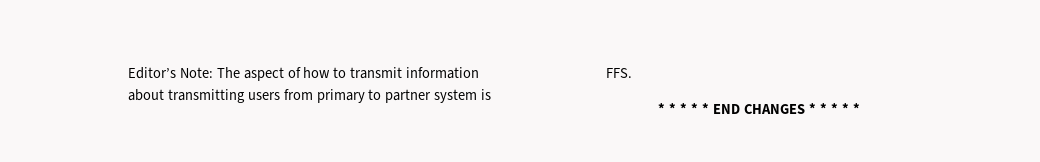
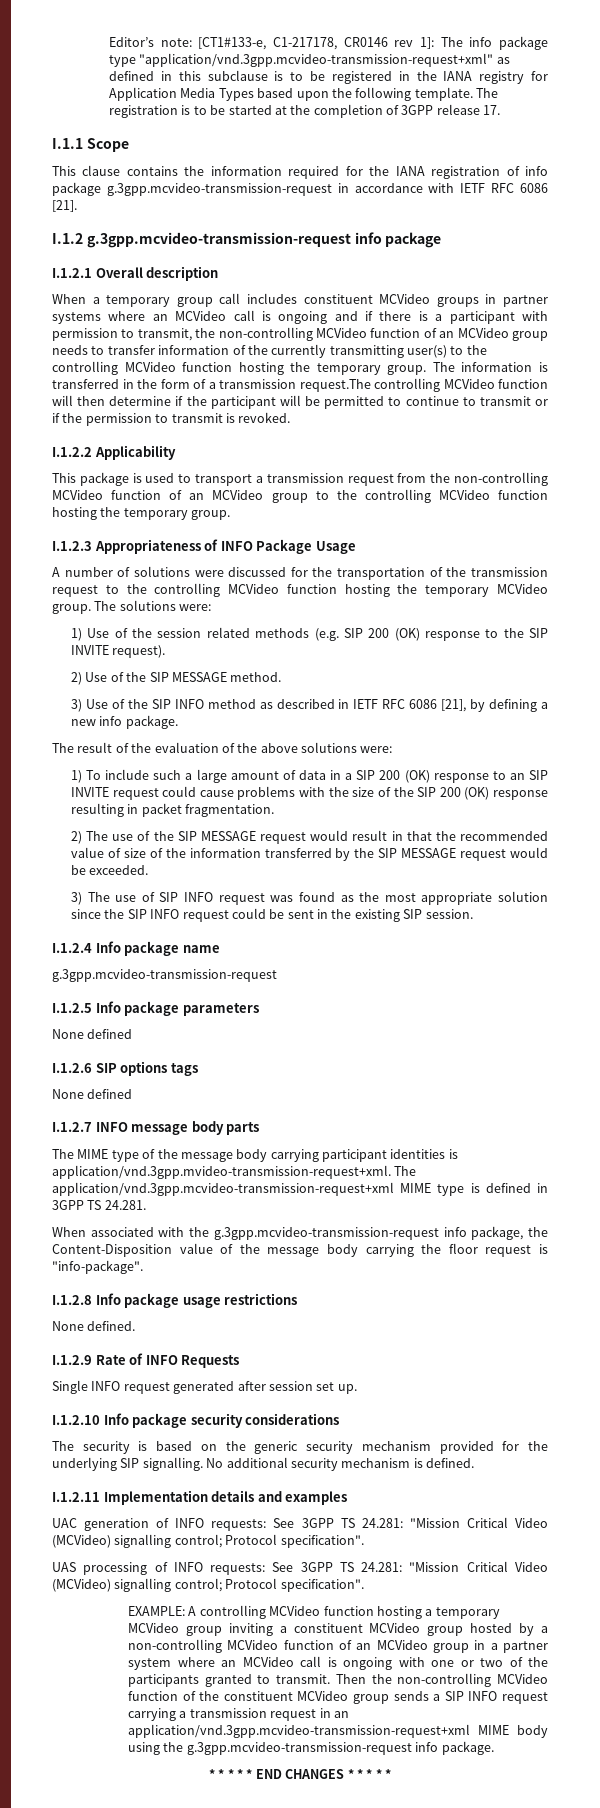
- Editor’s Note: The aspect of how to transmit information about transmitting users from primary to partner system is FFS.
+ Editor’s note: [CT1#133-e, C1-217178, CR0146 rev 1]: The info package type "application/vnd.3gpp.mcvideo-transmission-request+xml" as defined in this subclause is to be registered in the IANA registry for Application Media Types based upon the following template. The registration is to be started at the completion of 3GPP release 17.
+ I.1.1 Scope
+ This clause contains the information required for the IANA registration of info package g.3gpp.mcvideo-transmission-request in accordance with IETF RFC 6086 [21].
+ I.1.2 g.3gpp.mcvideo-transmission-request info package
+ I.1.2.1 Overall description
+ When a temporary group call includes constituent MCVideo groups in partner systems where an MCVideo call is ongoing and if there is a participant with permission to transmit, the non-controlling MCVideo function of an MCVideo group needs to transfer information of the currently transmitting user(s) to the controlling MCVideo function hosting the temporary group. The information is transferred in the form of a transmission request.The controlling MCVideo function will then determine if the participant will be permitted to continue to transmit or if the permission to transmit is revoked.
+ I.1.2.2 Applicability
+ This package is used to transport a transmission request from the non-controlling MCVideo function of an MCVideo group to the controlling MCVideo function hosting the temporary group.
+ I.1.2.3 Appropriateness of INFO Package Usage
+ A number of solutions were discussed for the transportation of the transmission request to the controlling MCVideo function hosting the temporary MCVideo group. The solutions were:
+ 1) Use of the session related methods (e.g. SIP 200 (OK) response to the SIP INVITE request).
+ 2) Use of the SIP MESSAGE method.
+ 3) Use of the SIP INFO method as described in IETF RFC 6086 [21], by defining a new info package.
+ The result of the evaluation of the above solutions were:
+ 1) To include such a large amount of data in a SIP 200 (OK) response to an SIP INVITE request could cause problems with the size of the SIP 200 (OK) response resulting in packet fragmentation.
+ 2) The use of the SIP MESSAGE request would result in that the recommended value of size of the information transferred by the SIP MESSAGE request would be exceeded.
+ 3) The use of SIP INFO request was found as the most appropriate solution since the SIP INFO request could be sent in the existing SIP session.
+ I.1.2.4 Info package name
+ g.3gpp.mcvideo-transmission-request
+ I.1.2.5 Info package parameters
+ None defined
+ I.1.2.6 SIP options tags
+ None defined
+ I.1.2.7 INFO message body parts
+ The MIME type of the message body carrying participant identities is application/vnd.3gpp.mvideo-transmission-request+xml. The application/vnd.3gpp.mcvideo-transmission-request+xml MIME type is defined in 3GPP TS 24.281.
+ When associated with the g.3gpp.mcvideo-transmission-request info package, the Content-Disposition value of the message body carrying the floor request is "info-package".
+ I.1.2.8 Info package usage restrictions
+ None defined.
+ I.1.2.9 Rate of INFO Requests
+ Single INFO request generated after session set up.
+ I.1.2.10 Info package security considerations
+ The security is based on the generic security mechanism provided for the underlying SIP signalling. No additional security mechanism is defined.
+ I.1.2.11 Implementation details and examples
+ UAC generation of INFO requests: See 3GPP TS 24.281: "Mission Critical Video (MCVideo) signalling control; Protocol specification".
+ UAS processing of INFO requests: See 3GPP TS 24.281: "Mission Critical Video (MCVideo) signalling control; Protocol specification".
+ EXAMPLE: A controlling MCVideo function hosting a temporary MCVideo group inviting a constituent MCVideo group hosted by a non-controlling MCVideo function of an MCVideo group in a partner system where an MCVideo call is ongoing with one or two of the participants granted to transmit. Then the non-controlling MCVideo function of the constituent MCVideo group sends a SIP INFO request carrying a transmission request in an application/vnd.3gpp.mcvideo-transmission-request+xml MIME body using the g.3gpp.mcvideo-transmission-request info package.

